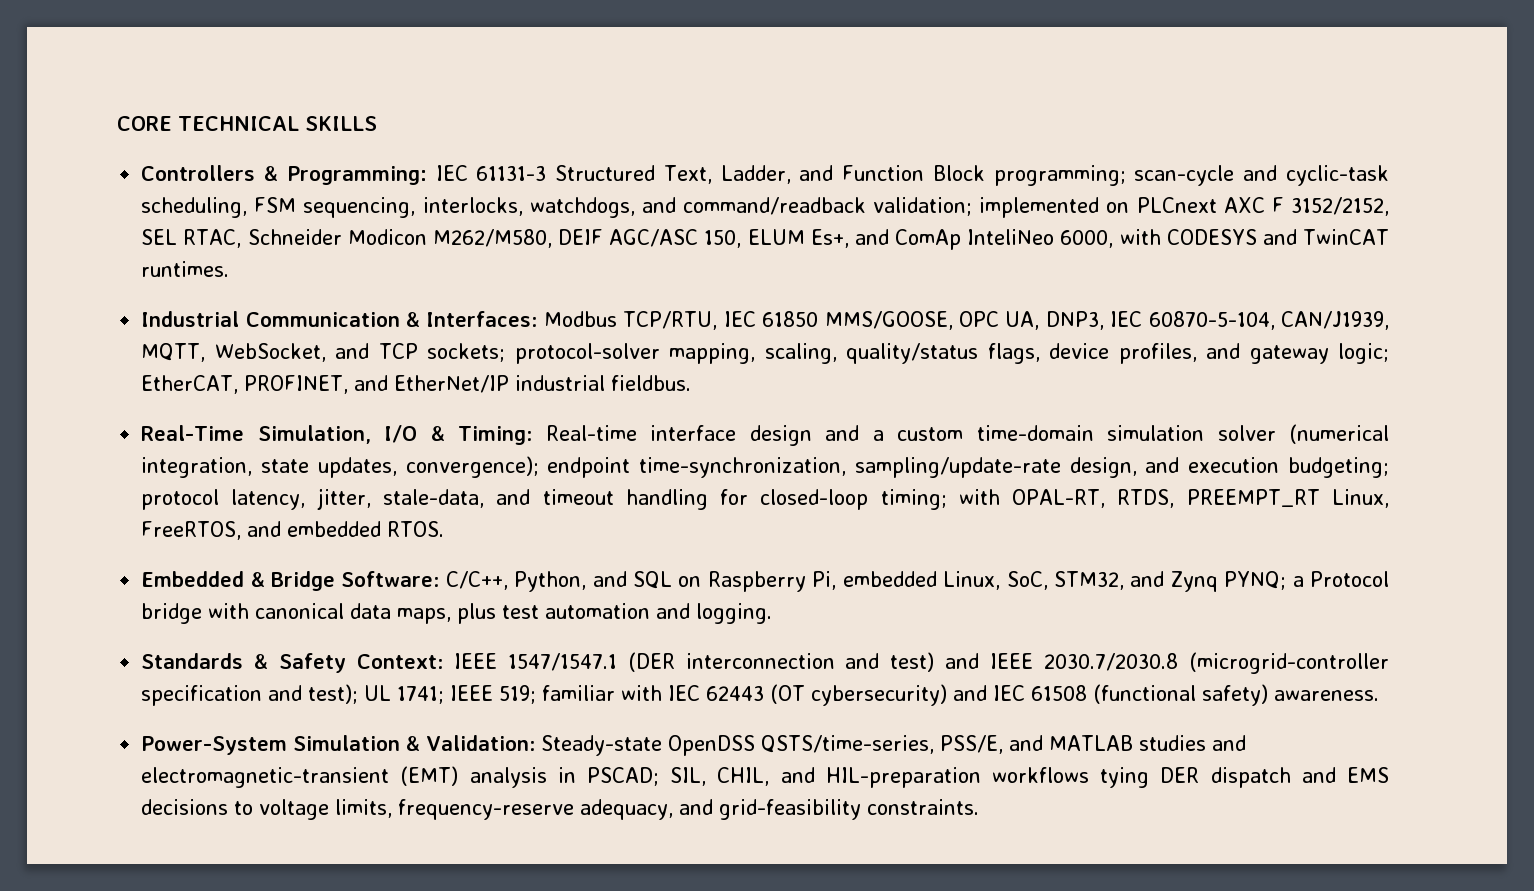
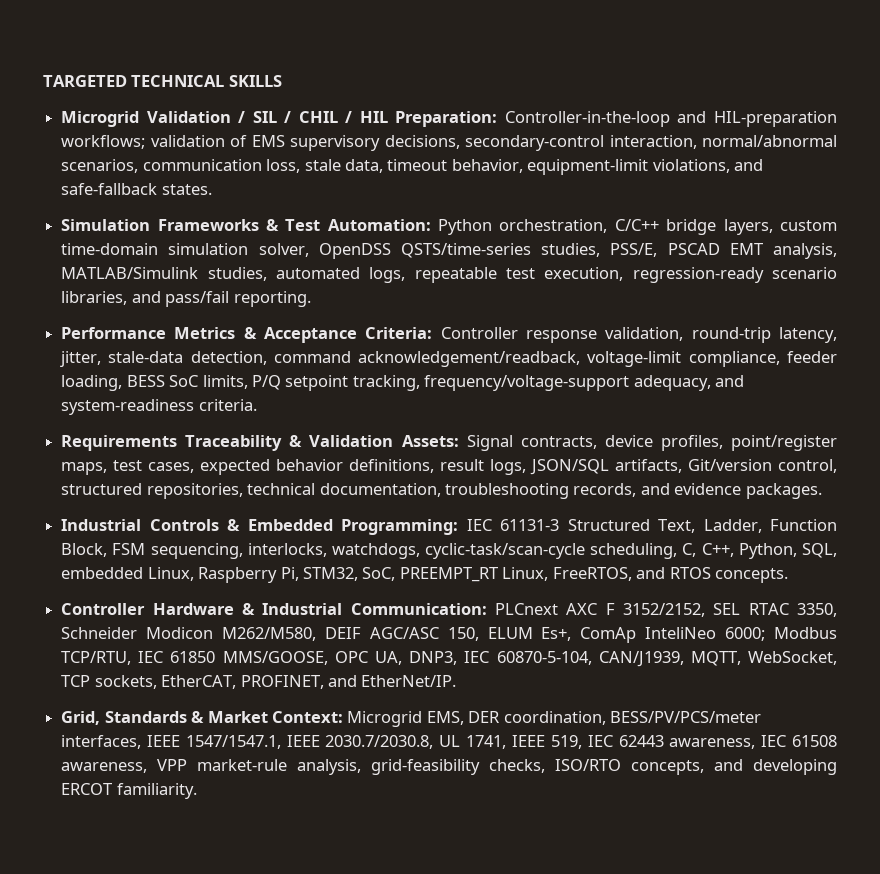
- CORE TECHNICAL SKILLS
+ TARGETED TECHNICAL SKILLS
- Controllers & Programming: IEC 61131-3 Structured Text, Ladder, and Function Block programming; scan-cycle and cyclic-task scheduling, FSM sequencing, interlocks, watchdogs, and command/readback validation; implemented on PLCnext AXC F 3152/2152, SEL RTAC, Schneider Modicon M262/M580, DEIF AGC/ASC 150, ELUM Es+, and ComAp InteliNeo 6000, with CODESYS and TwinCAT runtimes.
- Industrial Communication & Interfaces: Modbus TCP/RTU, IEC 61850 MMS/GOOSE, OPC UA, DNP3, IEC 60870-5-104, CAN/J1939, MQTT, WebSocket, and TCP sockets; protocol-solver mapping, scaling, quality/status flags, device profiles, and gateway logic; EtherCAT, PROFINET, and EtherNet/IP industrial fieldbus.
- Real-Time Simulation, I/O & Timing: Real-time interface design and a custom time-domain simulation solver (numerical integration, state updates, convergence); endpoint time-synchronization, sampling/update-rate design, and execution budgeting; protocol latency, jitter, stale-data, and timeout handling for closed-loop timing; with OPAL-RT, RTDS, PREEMPT_RT Linux, FreeRTOS, and embedded RTOS.
- Embedded & Bridge Software: C/C++, Python, and SQL on Raspberry Pi, embedded Linux, SoC, STM32, and Zynq PYNQ; a Protocol bridge with canonical data maps, plus test automation and logging.
- Standards & Safety Context: IEEE 1547/1547.1 (DER interconnection and test) and IEEE 2030.7/2030.8 (microgrid-controller specification and test); UL 1741; IEEE 519; familiar with IEC 62443 (OT cybersecurity) and IEC 61508 (functional safety) awareness.
- Power-System Simulation & Validation: Steady-state OpenDSS QSTS/time-series, PSS/E, and MATLAB studies and electromagnetic-transient (EMT) analysis in PSCAD; SIL, CHIL, and HIL-preparation workflows tying DER dispatch and EMS decisions to voltage limits, frequency-reserve adequacy, and grid-feasibility constraints.
+ Microgrid Validation / SIL / CHIL / HIL Preparation: Controller-in-the-loop and HIL-preparation workflows; validation of EMS supervisory decisions, secondary-control interaction, normal/abnormal scenarios, communication loss, stale data, timeout behavior, equipment-limit violations, and safe-fallback states.
+ Simulation Frameworks & Test Automation: Python orchestration, C/C++ bridge layers, custom time-domain simulation solver, OpenDSS QSTS/time-series studies, PSS/E, PSCAD EMT analysis, MATLAB/Simulink studies, automated logs, repeatable test execution, regression-ready scenario libraries, and pass/fail reporting.
+ Performance Metrics & Acceptance Criteria: Controller response validation, round-trip latency, jitter, stale-data detection, command acknowledgement/readback, voltage-limit compliance, feeder loading, BESS SoC limits, P/Q setpoint tracking, frequency/voltage-support adequacy, and system-readiness criteria.
+ Requirements Traceability & Validation Assets: Signal contracts, device profiles, point/register maps, test cases, expected behavior definitions, result logs, JSON/SQL artifacts, Git/version control, structured repositories, technical documentation, troubleshooting records, and evidence packages.
+ Industrial Controls & Embedded Programming: IEC 61131-3 Structured Text, Ladder, Function Block, FSM sequencing, interlocks, watchdogs, cyclic-task/scan-cycle scheduling, C, C++, Python, SQL, embedded Linux, Raspberry Pi, STM32, SoC, PREEMPT_RT Linux, FreeRTOS, and RTOS concepts.
+ Controller Hardware & Industrial Communication: PLCnext AXC F 3152/2152, SEL RTAC 3350, Schneider Modicon M262/M580, DEIF AGC/ASC 150, ELUM Es+, ComAp InteliNeo 6000; Modbus TCP/RTU, IEC 61850 MMS/GOOSE, OPC UA, DNP3, IEC 60870-5-104, CAN/J1939, MQTT, WebSocket, TCP sockets, EtherCAT, PROFINET, and EtherNet/IP.
+ Grid, Standards & Market Context: Microgrid EMS, DER coordination, BESS/PV/PCS/meter interfaces, IEEE 1547/1547.1, IEEE 2030.7/2030.8, UL 1741, IEEE 519, IEC 62443 awareness, IEC 61508 awareness, VPP market-rule analysis, grid-feasibility checks, ISO/RTO concepts, and developing ERCOT familiarity.

